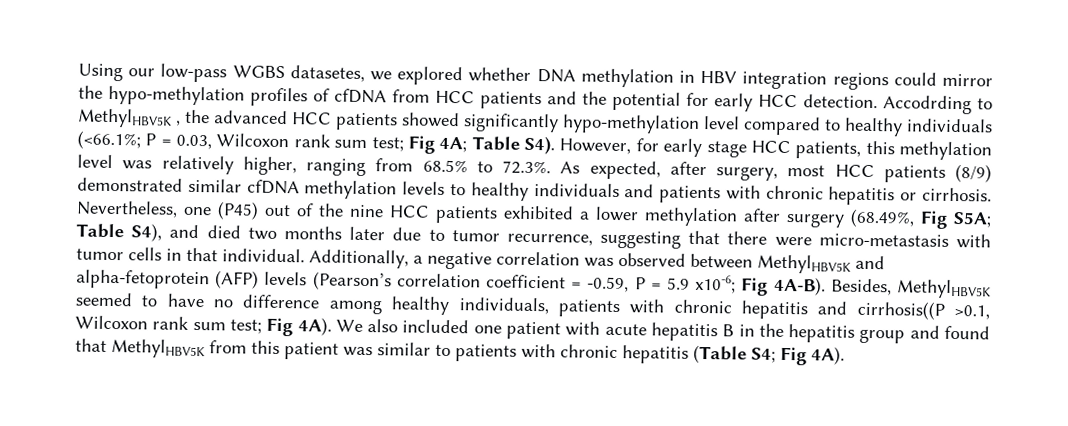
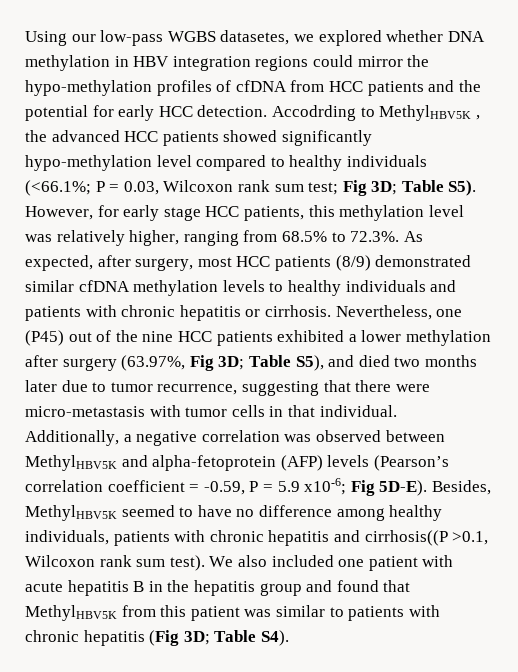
- Fig 4A; Table S4). However, for early stage HCC patients, this methylation level was relatively higher, ranging from 68.5% to 72.3%. As expected, after surgery, most HCC patients (8/9) demonstrated similar cfDNA methylation levels to healthy individuals and patients with chronic hepatitis or cirrhosis.
+ Fig 3D; Table S5). However, for early stage HCC patients, this methylation level was relatively higher, ranging from 68.5% to 72.3%. As expected, after surgery, most HCC patients (8/9) demonstrated similar cfDNA methylation levels to healthy individuals and patients with chronic hepatitis or cirrhosis.
- Nevertheless, one (P45) out of the nine HCC patients exhibited a lower methylation after surgery (68.49%, Fig S5A; Table S4), and died two months later due to tumor recurrence, suggesting that there were micro-metastasis with tumor cells in that individual.
+ Nevertheless, one (P45) out of the nine HCC patients exhibited a lower methylation after surgery (63.97%, Fig 3D; Table S5), and died two months later due to tumor recurrence, suggesting that there were micro-metastasis with tumor cells in that individual.
- Additionally, a negative correlation was observed between MethylHBV5K and alpha-fetoprotein (AFP) levels (Pearson’s correlation coefficient = -0.59, P = 5.9 x10-6; Fig 4A-B).
+ Additionally, a negative correlation was observed between MethylHBV5K and alpha-fetoprotein (AFP) levels (Pearson’s correlation coefficient = -0.59, P = 5.9 x10-6; Fig 5D-E).
- Besides, MethylHBV5K seemed to have no difference among healthy individuals, patients with chronic hepatitis and cirrhosis((P >0.1, Wilcoxon rank sum test; Fig 4A).
+ Besides, MethylHBV5K seemed to have no difference among healthy individuals, patients with chronic hepatitis and cirrhosis((P >0.1, Wilcoxon rank sum test).
- We also included one patient with acute hepatitis B in the hepatitis group and found that MethylHBV5K from this patient was similar to patients with chronic hepatitis (Table S4; Fig 4A).
+ We also included one patient with acute hepatitis B in the hepatitis group and found that MethylHBV5K from this patient was similar to patients with chronic hepatitis (Fig 3D; Table S4).

